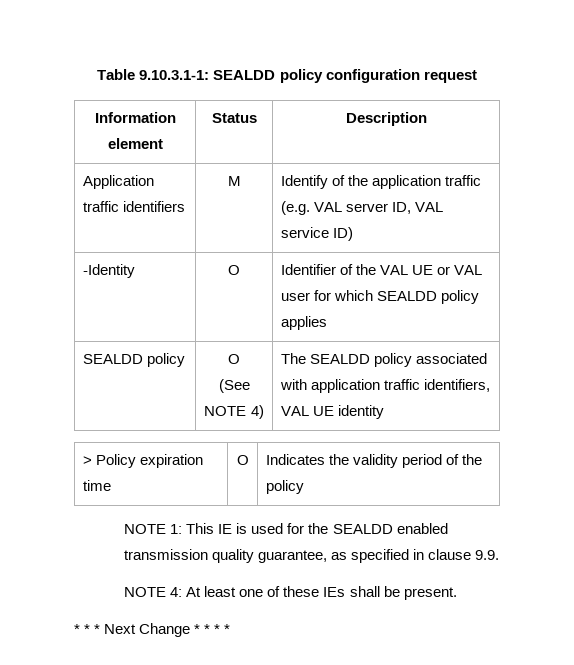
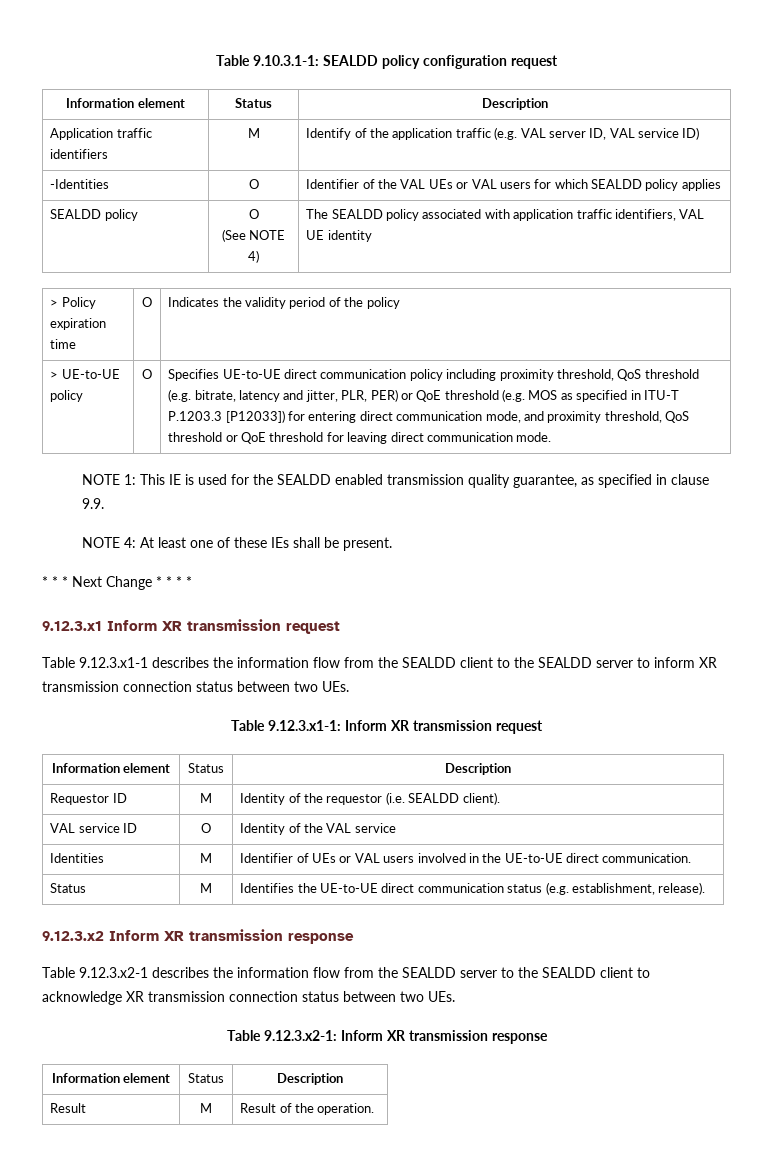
- -Identity | O | Identifier of the VAL UE or VAL user for which SEALDD policy applies
+ -Identities | O | Identifier of the VAL UEs or VAL users for which SEALDD policy applies
+ > UE-to-UE policy | O | Specifies UE-to-UE direct communication policy including proximity threshold, QoS threshold (e.g. bitrate, latency and jitter, PLR, PER) or QoE threshold (e.g. MOS as specified in ITU-T P.1203.3 [P12033]) for entering direct communication mode, and proximity threshold, QoS threshold or QoE threshold for leaving direct communication mode.
+ 9.12.3.x1 Inform XR transmission request
+ Table 9.12.3.x1-1 describes the information flow from the SEALDD client to the SEALDD server to inform XR transmission connection status between two UEs.
+ Table 9.12.3.x1-1: Inform XR transmission request
+ Information element | Status | Description
+ Requestor ID | M | Identity of the requestor (i.e. SEALDD client).
+ VAL service ID | O | Identity of the VAL service
+ Identities | M | Identifier of UEs or VAL users involved in the UE-to-UE direct communication.
+ Status | M | Identifies the UE-to-UE direct communication status (e.g. establishment, release).
+ 9.12.3.x2 Inform XR transmission response
+ Table 9.12.3.x2-1 describes the information flow from the SEALDD server to the SEALDD client to acknowledge XR transmission connection status between two UEs.
+ Table 9.12.3.x2-1: Inform XR transmission response
+ Information element | Status | Description
+ Result | M | Result of the operation.

